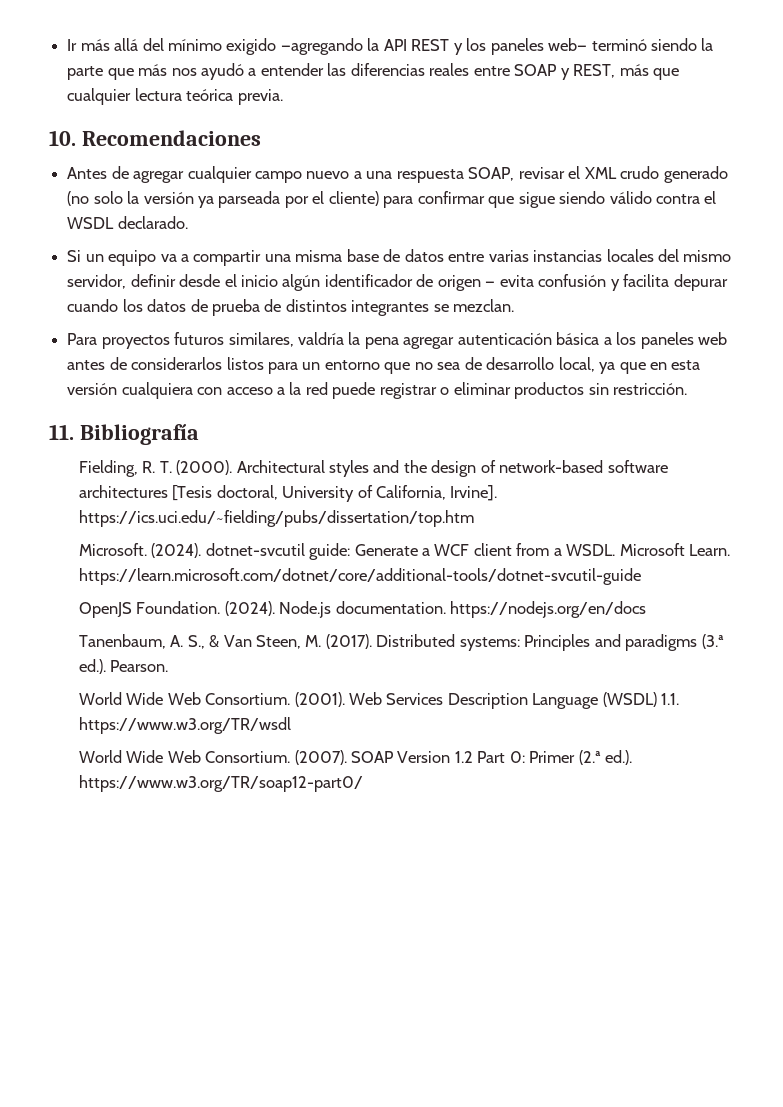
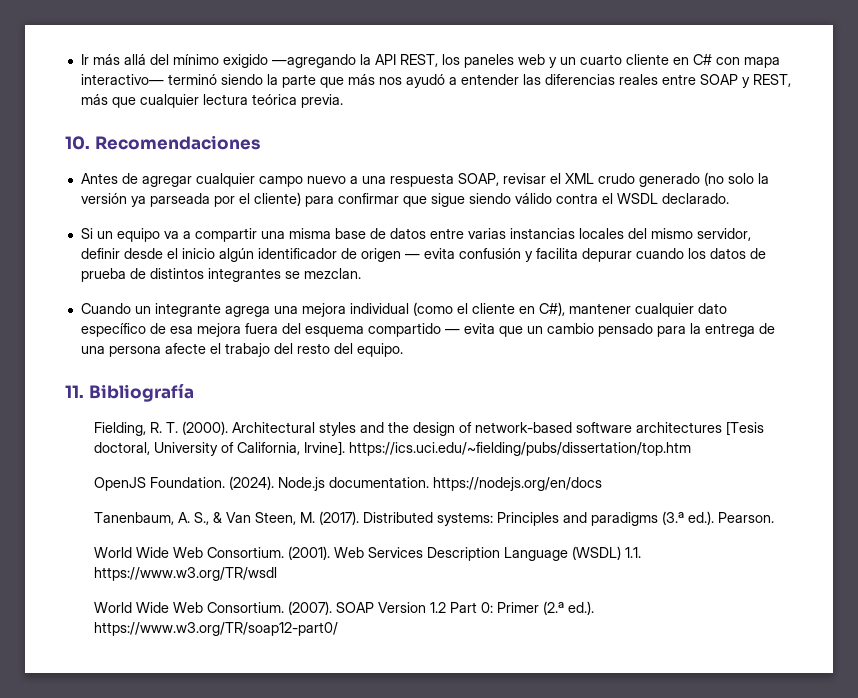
- Ir más allá del mínimo exigido —agregando la API REST y los paneles web— terminó siendo la parte que más nos ayudó a entender las diferencias reales entre SOAP y REST, más que cualquier lectura teórica previa.
+ Ir más allá del mínimo exigido —agregando la API REST, los paneles web y un cuarto cliente en C# con mapa interactivo— terminó siendo la parte que más nos ayudó a entender las diferencias reales entre SOAP y REST, más que cualquier lectura teórica previa.
- Para proyectos futuros similares, valdría la pena agregar autenticación básica a los paneles web antes de considerarlos listos para un entorno que no sea de desarrollo local, ya que en esta versión cualquiera con acceso a la red puede registrar o eliminar productos sin restricción.
+ Cuando un integrante agrega una mejora individual (como el cliente en C#), mantener cualquier dato específico de esa mejora fuera del esquema compartido — evita que un cambio pensado para la entrega de una persona afecte el trabajo del resto del equipo.
- Microsoft. (2024). dotnet-svcutil guide: Generate a WCF client from a WSDL. Microsoft Learn. https://learn.microsoft.com/dotnet/core/additional-tools/dotnet-svcutil-guide

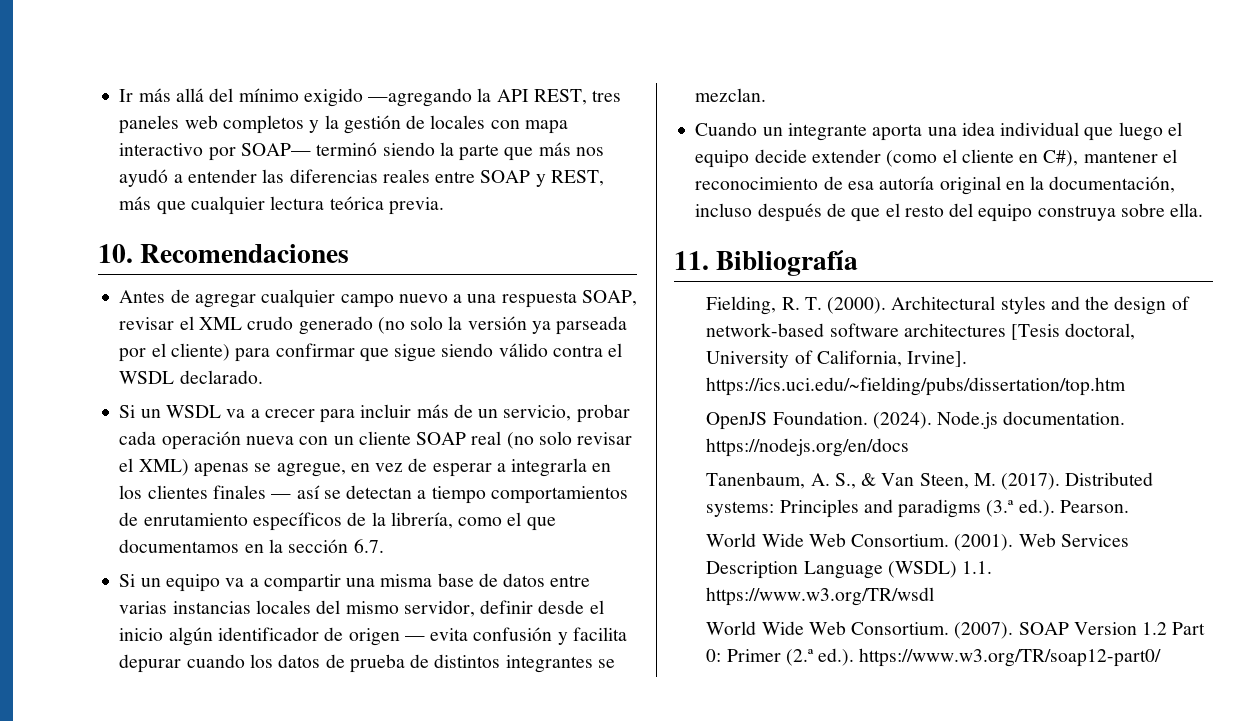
- Ir más allá del mínimo exigido —agregando la API REST, los paneles web y un cuarto cliente en C# con mapa interactivo— terminó siendo la parte que más nos ayudó a entender las diferencias reales entre SOAP y REST, más que cualquier lectura teórica previa.
+ Ir más allá del mínimo exigido —agregando la API REST, tres paneles web completos y la gestión de locales con mapa interactivo por SOAP— terminó siendo la parte que más nos ayudó a entender las diferencias reales entre SOAP y REST, más que cualquier lectura teórica previa.
+ Si un WSDL va a crecer para incluir más de un servicio, probar cada operación nueva con un cliente SOAP real (no solo revisar el XML) apenas se agregue, en vez de esperar a integrarla en los clientes finales — así se detectan a tiempo comportamientos de enrutamiento específicos de la librería, como el que documentamos en la sección 6.7.
- Cuando un integrante agrega una mejora individual (como el cliente en C#), mantener cualquier dato específico de esa mejora fuera del esquema compartido — evita que un cambio pensado para la entrega de una persona afecte el trabajo del resto del equipo.
+ Cuando un integrante aporta una idea individual que luego el equipo decide extender (como el cliente en C#), mantener el reconocimiento de esa autoría original en la documentación, incluso después de que el resto del equipo construya sobre ella.

